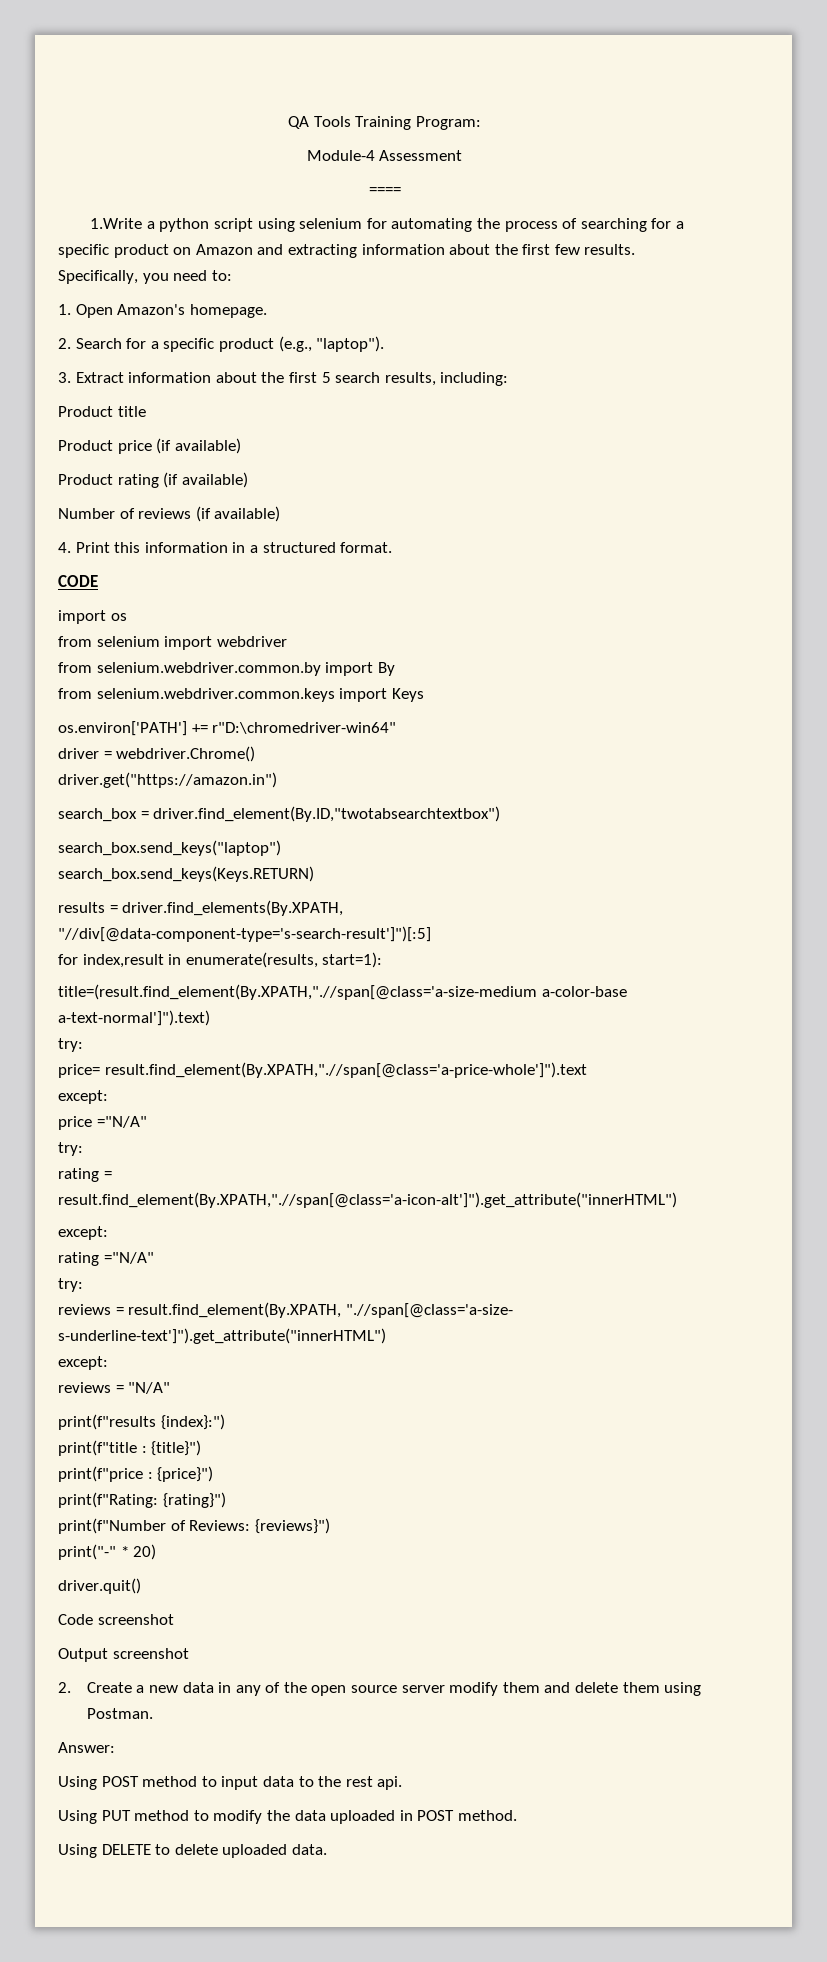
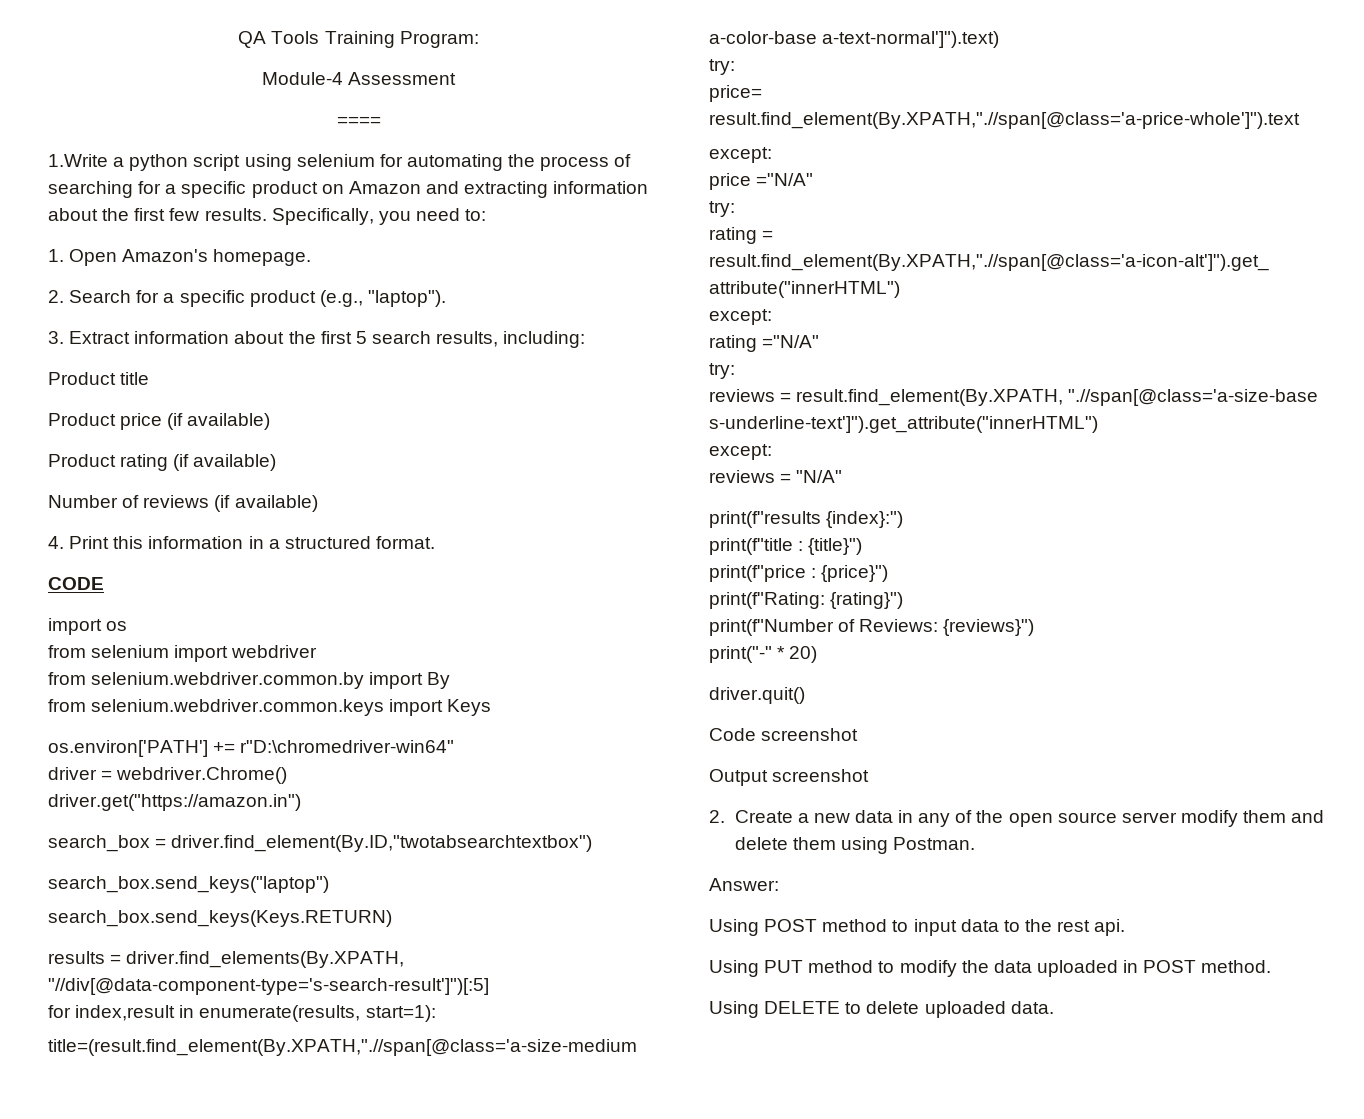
- reviews = result.find_element(By.XPATH, ".//span[@class='a-size- s-underline-text']").get_attribute("innerHTML")
+ reviews = result.find_element(By.XPATH, ".//span[@class='a-size-base s-underline-text']").get_attribute("innerHTML")

